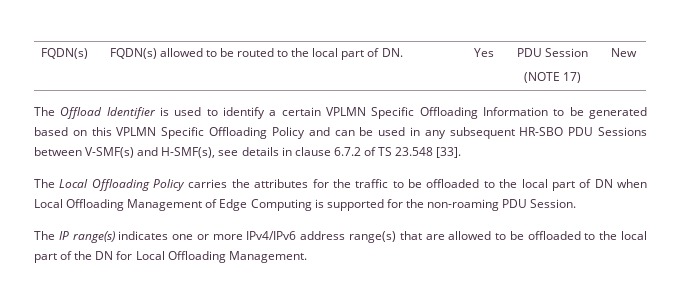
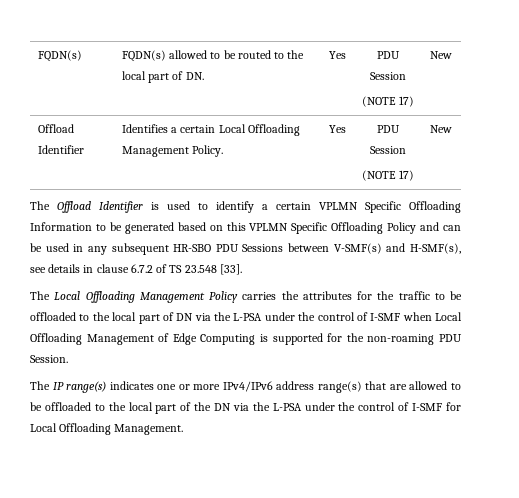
+ Offload Identifier | Identifies a certain Local Offloading Management Policy. | Yes | PDU Session
+ (NOTE 17) | New
- The Local Offloading Policy carries the attributes for the traffic to be offloaded to the local part of DN when Local Offloading Management of Edge Computing is supported for the non-roaming PDU Session.
+ The Local Offloading Management Policy carries the attributes for the traffic to be offloaded to the local part of DN via the L-PSA under the control of I-SMF when Local Offloading Management of Edge Computing is supported for the non-roaming PDU Session.
- The IP range(s) indicates one or more IPv4/IPv6 address range(s) that are allowed to be offloaded to the local part of the DN for Local Offloading Management.
+ The IP range(s) indicates one or more IPv4/IPv6 address range(s) that are allowed to be offloaded to the local part of the DN via the L-PSA under the control of I-SMF for Local Offloading Management.

